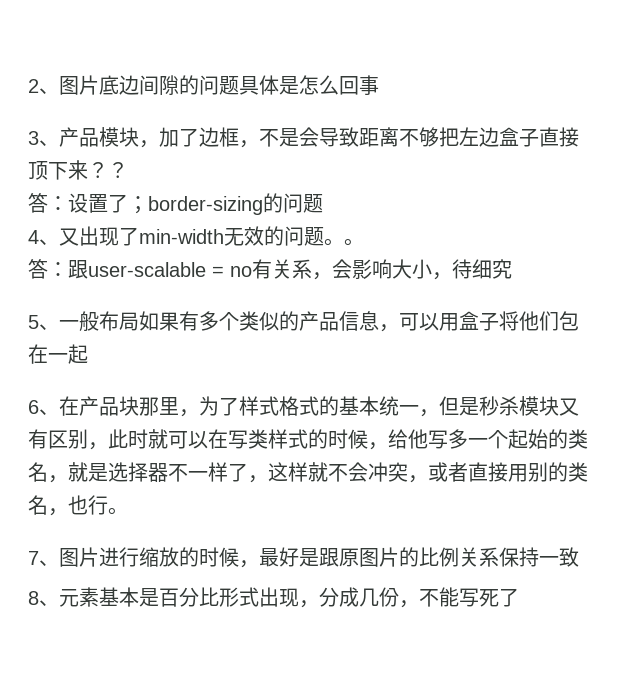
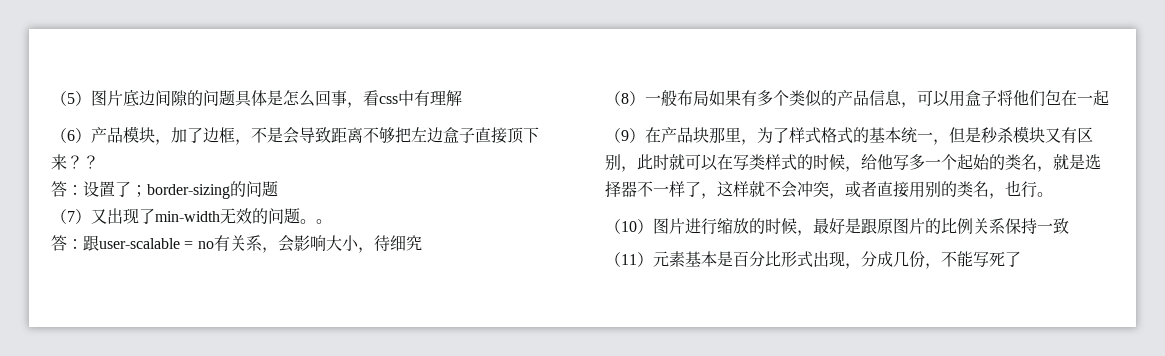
- 2、图片底边间隙的问题具体是怎么回事
- 3、产品模块，加了边框，不是会导致距离不够把左边盒子直接顶下来？
+ （5）图片底边间隙的问题具体是怎么回事，看css中有理解
+ （6）产品模块，加了边框，不是会导致距离不够把左边盒子直接顶下来？
- 4、又出现了min-width无效的问题。
+ （7）又出现了min-width无效的问题。
- 5、一般布局如果有多个类似的产品信息，可以用盒子将他们包在一起
+ （8）一般布局如果有多个类似的产品信息，可以用盒子将他们包在一起
- 6、在产品块那里，为了样式格式的基本统一，但是秒杀模块又有区别，此时就可以在写类样式的时候，给他写多一个起始的类名，就是选择器不一样了，这样就不会冲突，或者直接用别的类名，也行。
+ （9）在产品块那里，为了样式格式的基本统一，但是秒杀模块又有区别，此时就可以在写类样式的时候，给他写多一个起始的类名，就是选择器不一样了，这样就不会冲突，或者直接用别的类名，也行。
- 7、图片进行缩放的时候，最好是跟原图片的比例关系保持一致
+ （10）图片进行缩放的时候，最好是跟原图片的比例关系保持一致
- 8、元素基本是百分比形式出现，分成几份，不能写死了
+ （11）元素基本是百分比形式出现，分成几份，不能写死了

